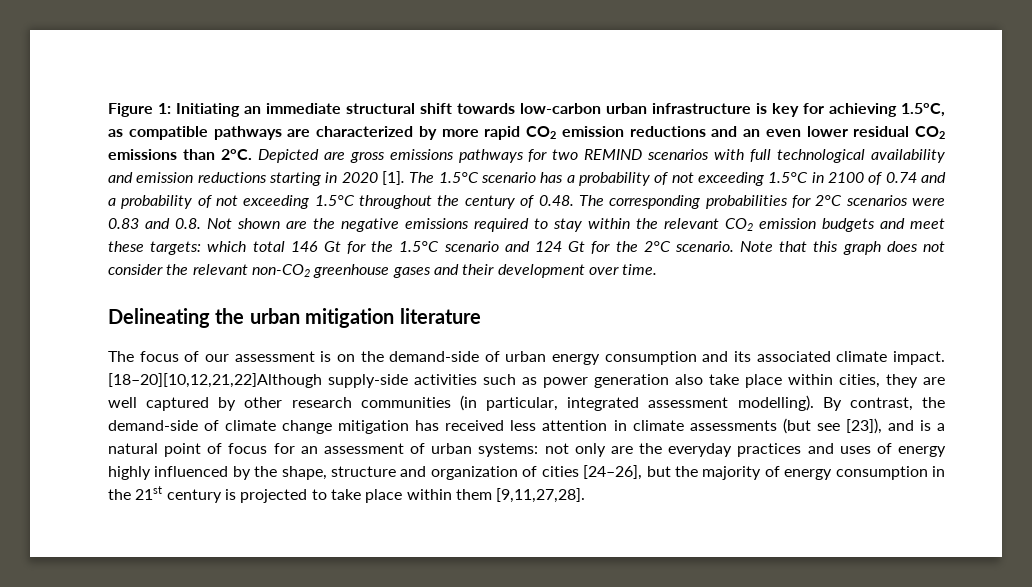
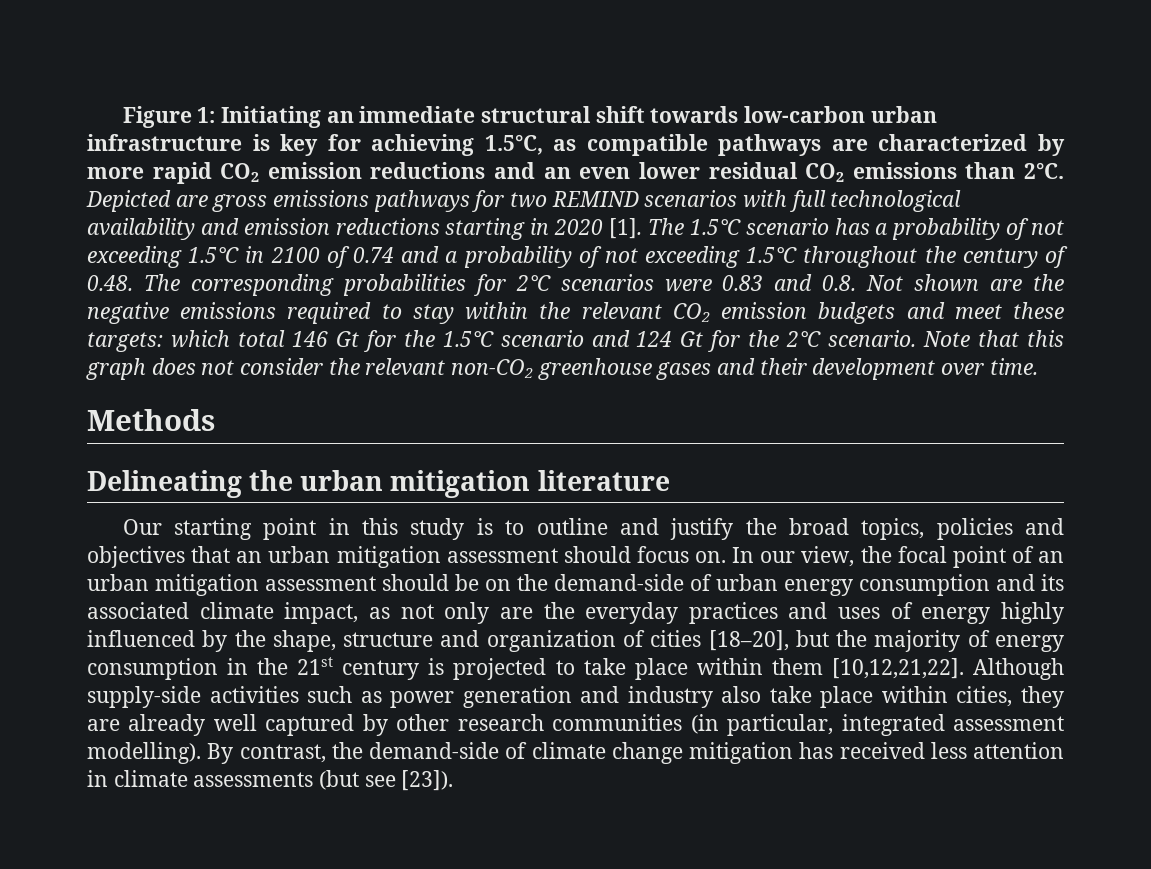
+ Methods
- The focus of our assessment is on the demand-side of urban energy consumption and its associated climate impact. [18–20][10,12,21,22]Although supply-side activities such as power generation also take place within cities, they are well captured by other research communities (in particular, integrated assessment modelling).
+ Our starting point in this study is to outline and justify the broad topics, policies and objectives that an urban mitigation assessment should focus on. In our view, the focal point of an urban mitigation assessment should be on the demand-side of urban energy consumption and its associated climate impact, as not only are the everyday practices and uses of energy highly influenced by the shape, structure and organization of cities [18–20], but the majority of energy consumption in the 21st century is projected to take place within them [10,12,21,22]. Although supply-side activities such as power generation and industry also take place within cities, they are already well captured by other research communities (in particular, integrated assessment modelling).
- By contrast, the demand-side of climate change mitigation has received less attention in climate assessments (but see [23]), and is a natural point of focus for an assessment of urban systems: not only are the everyday practices and uses of energy highly influenced by the shape, structure and organization of cities [24–26], but the majority of energy consumption in the 21st century is projected to take place within them [9,11,27,28].
+ By contrast, the demand-side of climate change mitigation has received less attention in climate assessments (but see [23]).

